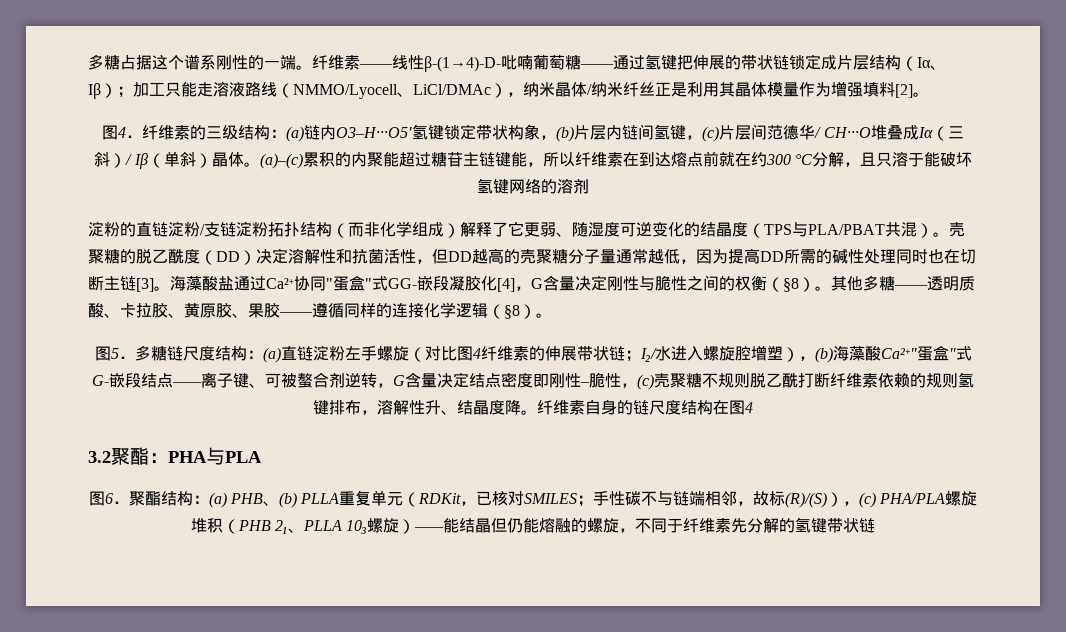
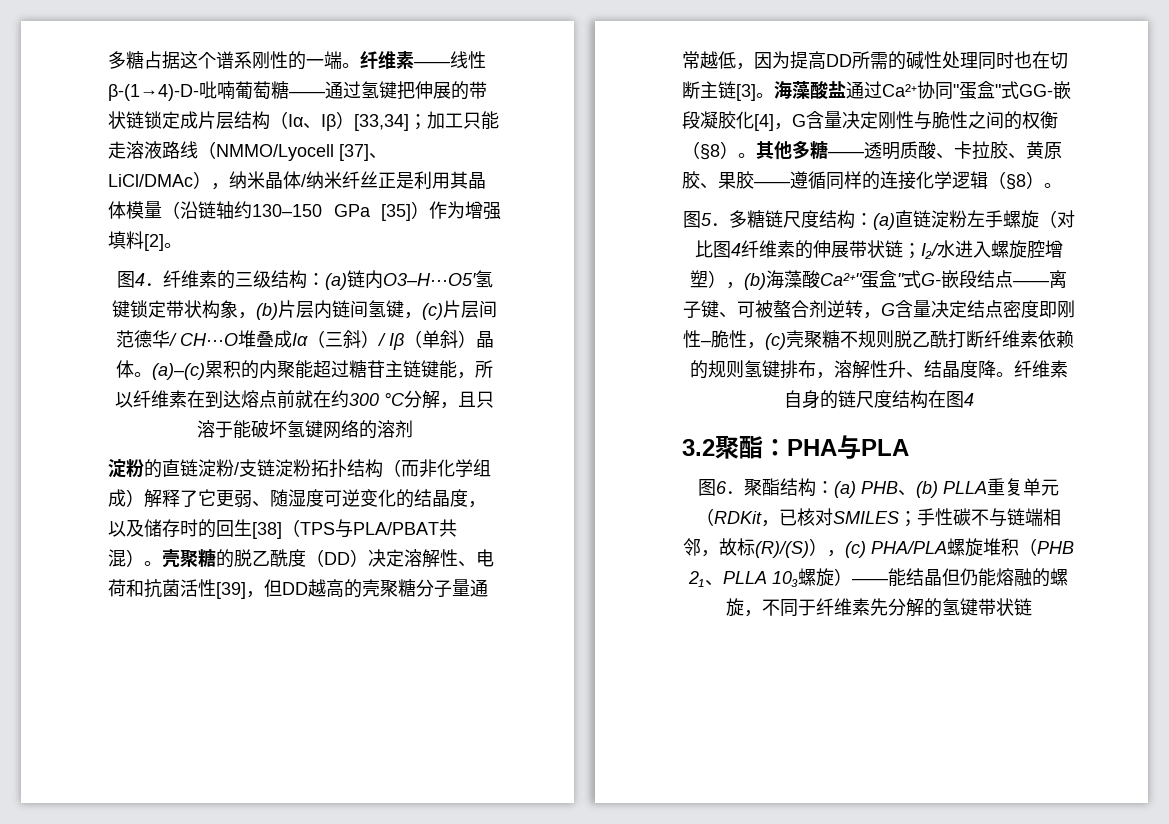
- 纤维素——线性β-(1→4)-D-吡喃葡萄糖——通过氢键把伸展的带状链锁定成片层结构（Iα、Iβ）；加工只能走溶液路线（NMMO/Lyocell、LiCl/DMAc），纳米晶体/纳米纤丝正是利用其晶体模量作为增强填料[2]。
+ 纤维素——线性β-(1→4)-D-吡喃葡萄糖——通过氢键把伸展的带状链锁定成片层结构（Iα、Iβ）[33,34]；加工只能走溶液路线（NMMO/Lyocell [37]、LiCl/DMAc），纳米晶体/纳米纤丝正是利用其晶体模量（沿链轴约130–150 GPa [35]）作为增强填料[2]。
- 淀粉的直链淀粉/支链淀粉拓扑结构（而非化学组成）解释了它更弱、随湿度可逆变化的结晶度（TPS与PLA/PBAT共混）。
+ 淀粉的直链淀粉/支链淀粉拓扑结构（而非化学组成）解释了它更弱、随湿度可逆变化的结晶度，以及储存时的回生[38]（TPS与PLA/PBAT共混）。
- 壳聚糖的脱乙酰度（DD）决定溶解性和抗菌活性，但DD越高的壳聚糖分子量通常越低，因为提高DD所需的碱性处理同时也在切断主链[3]。
+ 壳聚糖的脱乙酰度（DD）决定溶解性、电荷和抗菌活性[39]，但DD越高的壳聚糖分子量通常越低，因为提高DD所需的碱性处理同时也在切断主链[3]。

